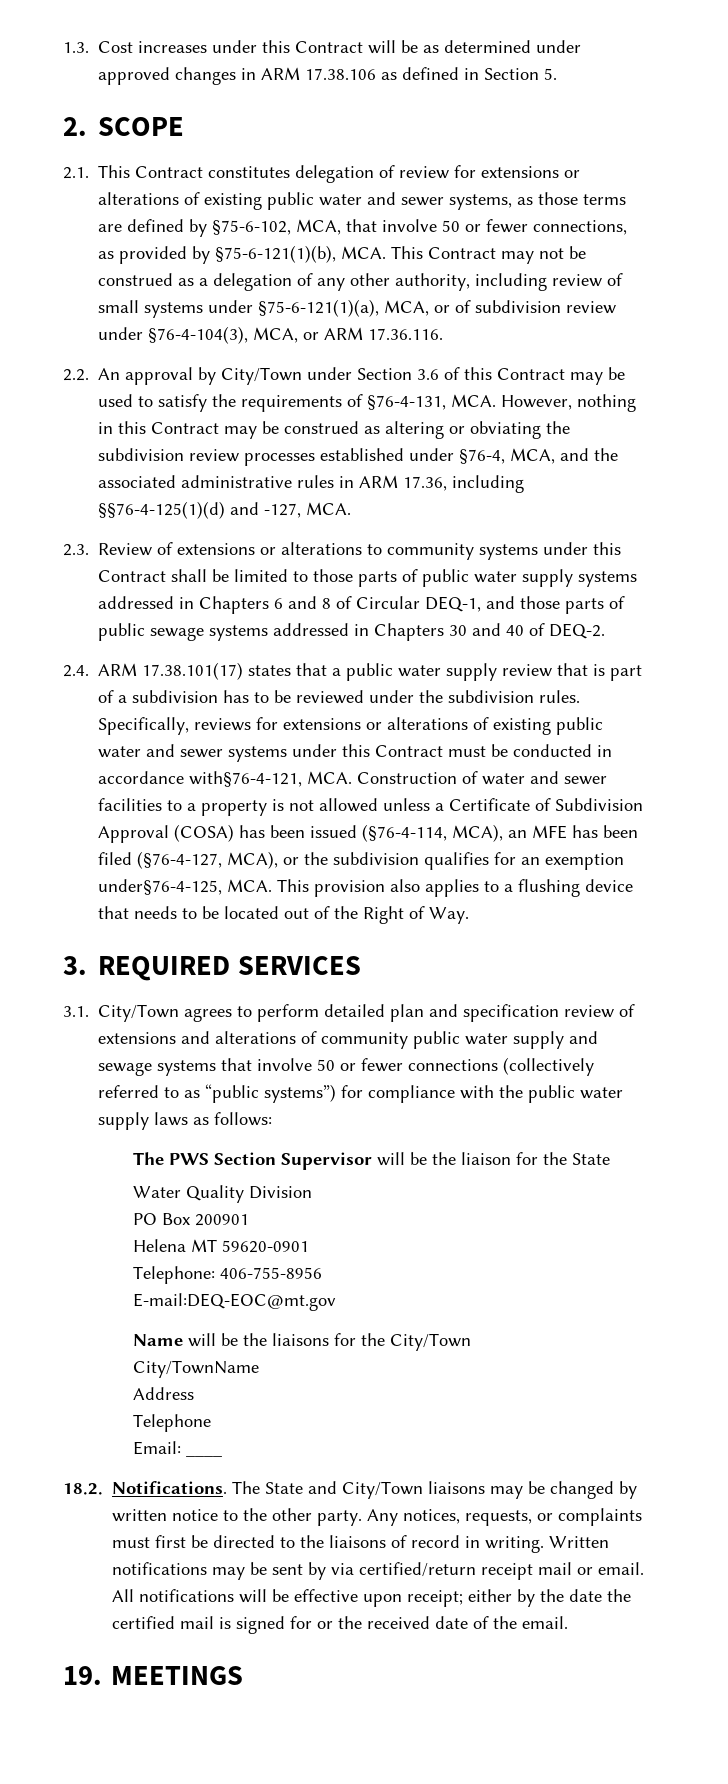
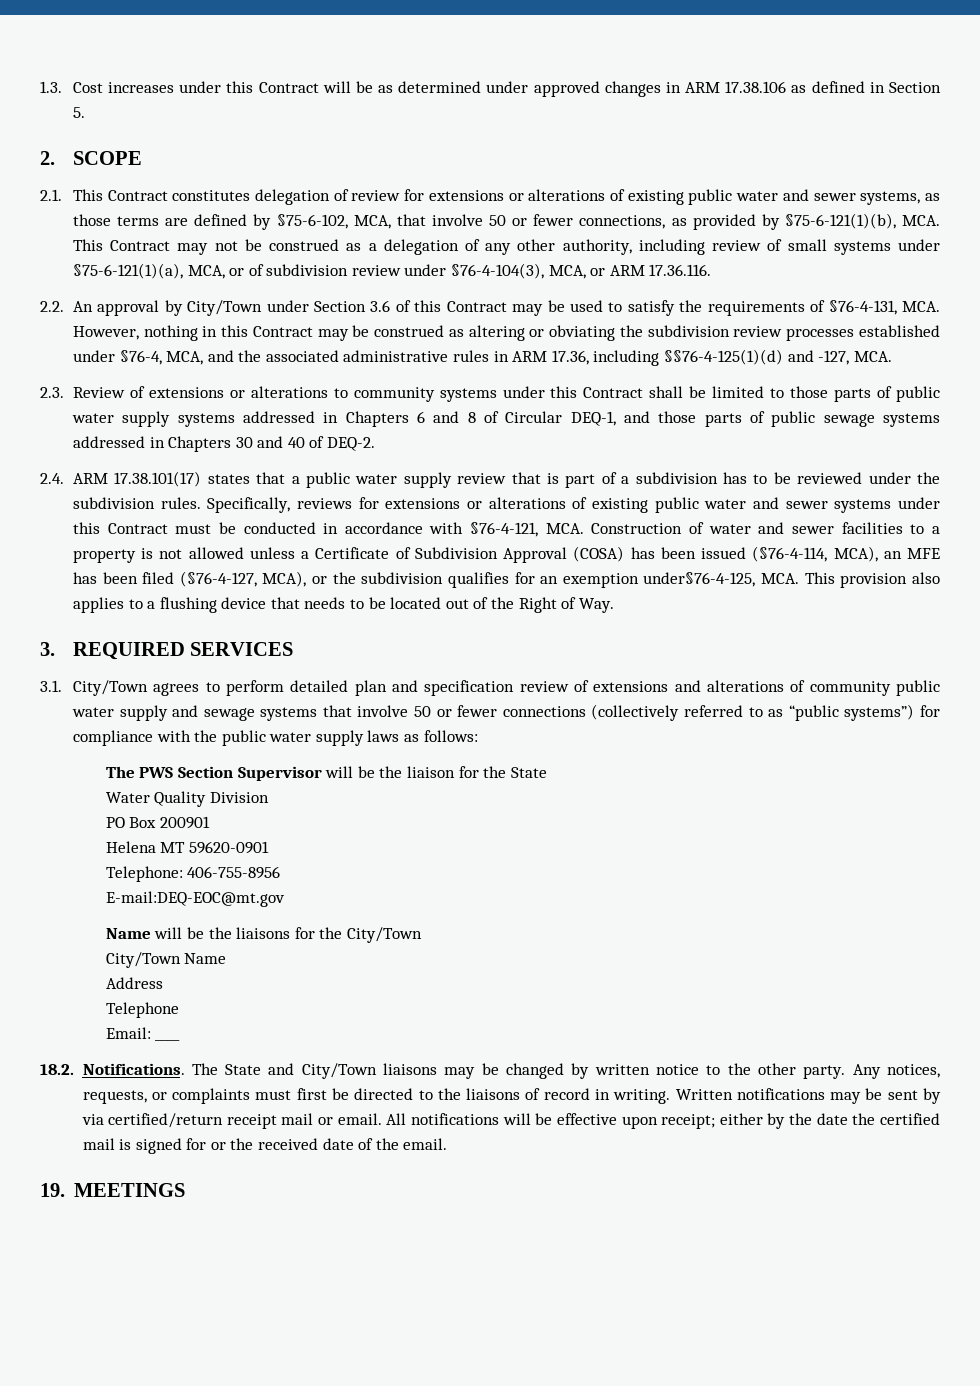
- Specifically, reviews for extensions or alterations of existing public water and sewer systems under this Contract must be conducted in accordance with§76-4-121, MCA. Construction of water and sewer facilities to a property is not allowed unless a Certificate of Subdivision Approval (COSA) has been issued (§76-4-114, MCA), an MFE has been filed (§76-4-127, MCA), or the subdivision qualifies for an exemption under§76-4-125, MCA. This provision also applies to a flushing device that needs to be located out of the Right of Way.
+ Specifically, reviews for extensions or alterations of existing public water and sewer systems under this Contract must be conducted in accordance with §76-4-121, MCA. Construction of water and sewer facilities to a property is not allowed unless a Certificate of Subdivision Approval (COSA) has been issued (§76-4-114, MCA), an MFE has been filed (§76-4-127, MCA), or the subdivision qualifies for an exemption under§76-4-125, MCA. This provision also applies to a flushing device that needs to be located out of the Right of Way.
- City/TownName
+ City/Town Name

